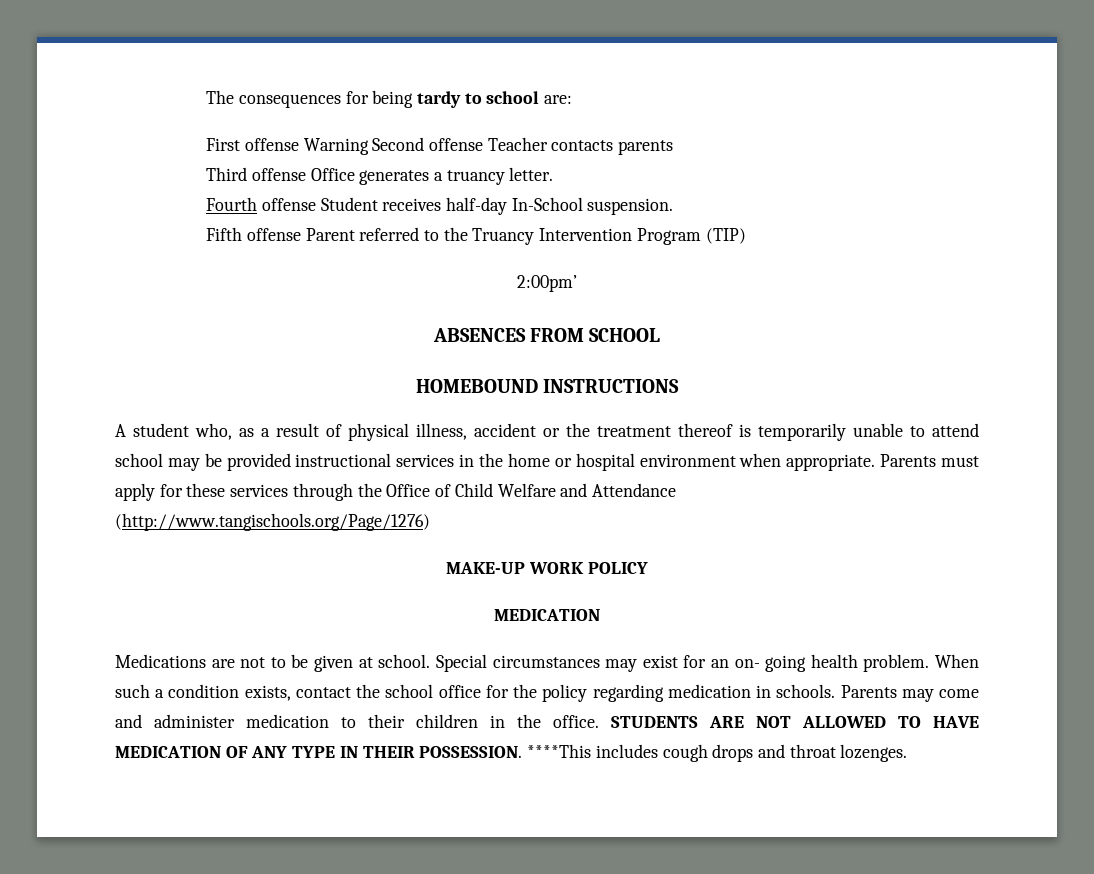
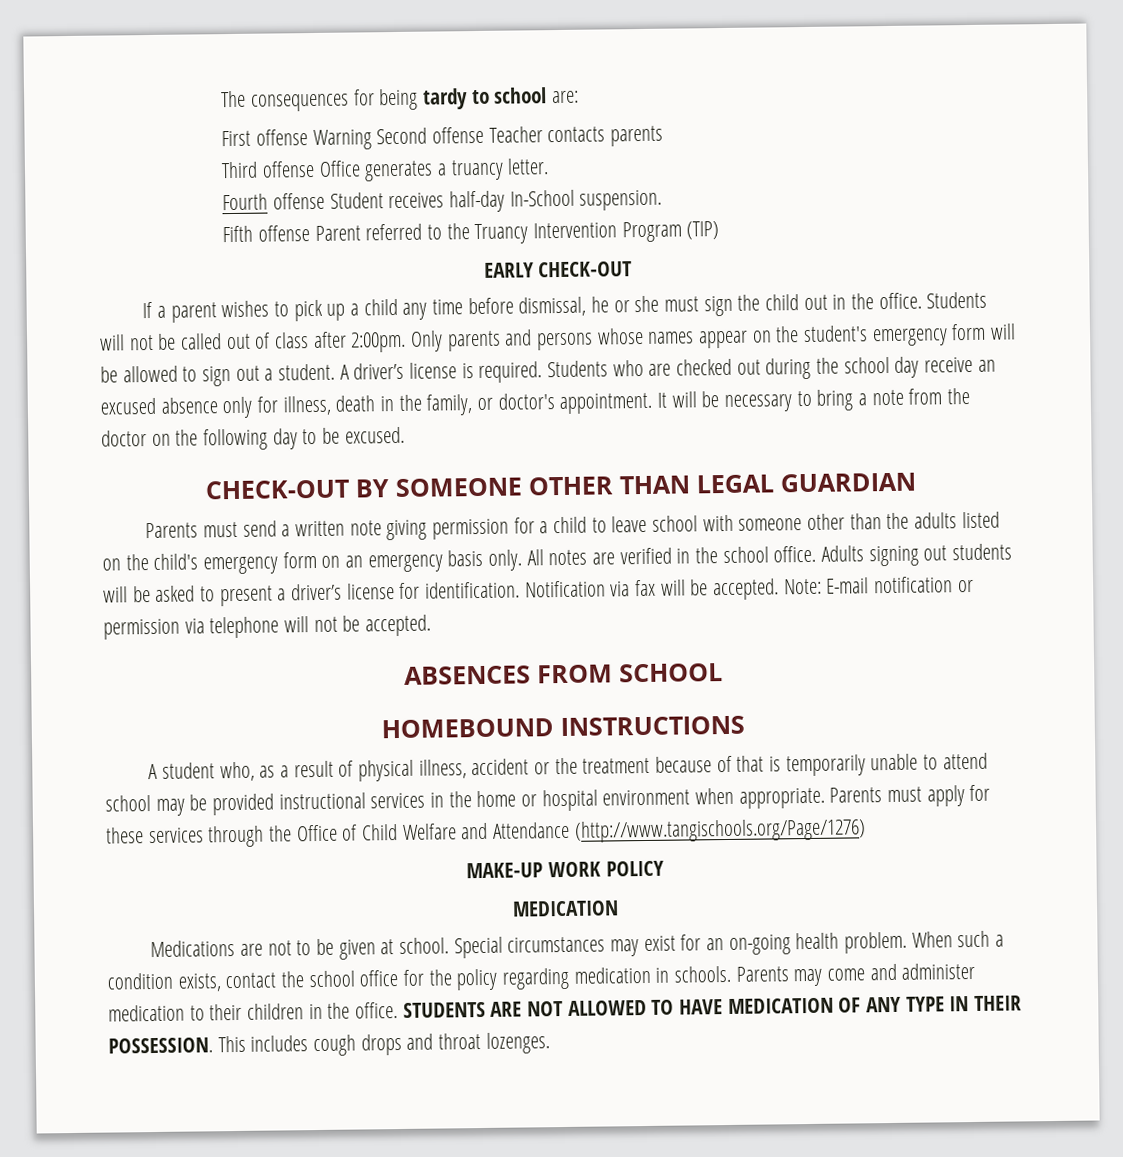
- 2:00pm’
+ EARLY CHECK-OUT
+ If a parent wishes to pick up a child any time before dismissal, he or she must sign the child out in the office. Students will not be called out of class after 2:00pm. Only parents and persons whose names appear on the student's emergency form will be allowed to sign out a student. A driver’s license is required. Students who are checked out during the school day receive an excused absence only for illness, death in the family, or doctor's appointment. It will be necessary to bring a note from the doctor on the following day to be excused.
+ CHECK-OUT BY SOMEONE OTHER THAN LEGAL GUARDIAN
+ Parents must send a written note giving permission for a child to leave school with someone other than the adults listed on the child's emergency form on an emergency basis only. All notes are verified in the school office. Adults signing out students will be asked to present a driver’s license for identification. Notification via fax will be accepted. Note: E-mail notification or permission via telephone will not be accepted.
- A student who, as a result of physical illness, accident or the treatment thereof is temporarily unable to attend school may be provided instructional services in the home or hospital environment when appropriate.
+ A student who, as a result of physical illness, accident or the treatment because of that is temporarily unable to attend school may be provided instructional services in the home or hospital environment when appropriate.
- Special circumstances may exist for an on- going health problem.
+ Special circumstances may exist for an on-going health problem.
- ****This includes cough drops and throat lozenges.
+ This includes cough drops and throat lozenges.

